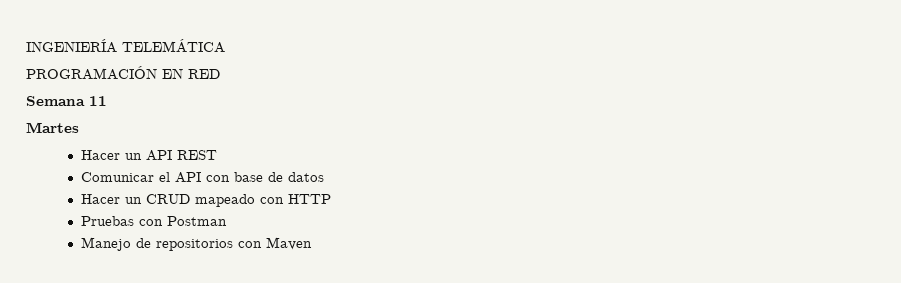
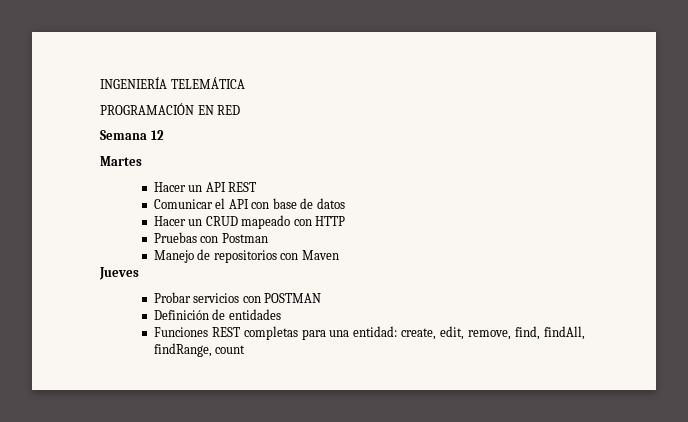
- Semana 11
+ Semana 12
+ Jueves
+ Probar servicios con POSTMAN
+ Definición de entidades
+ Funciones REST completas para una entidad: create, edit, remove, find, findAll, findRange, count

